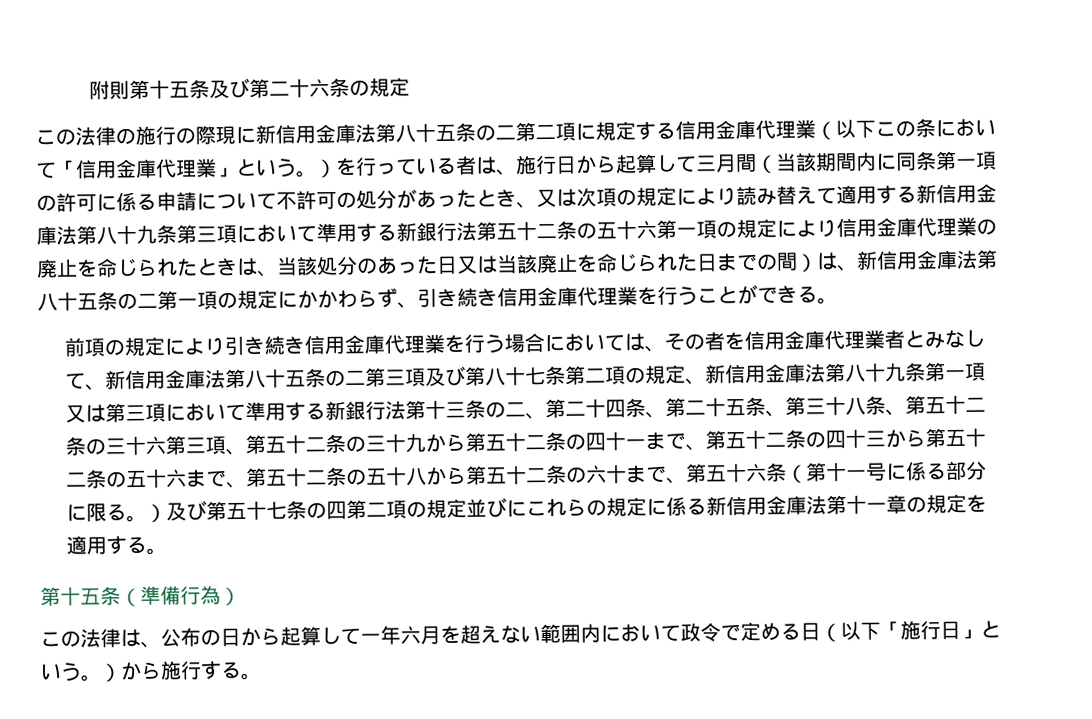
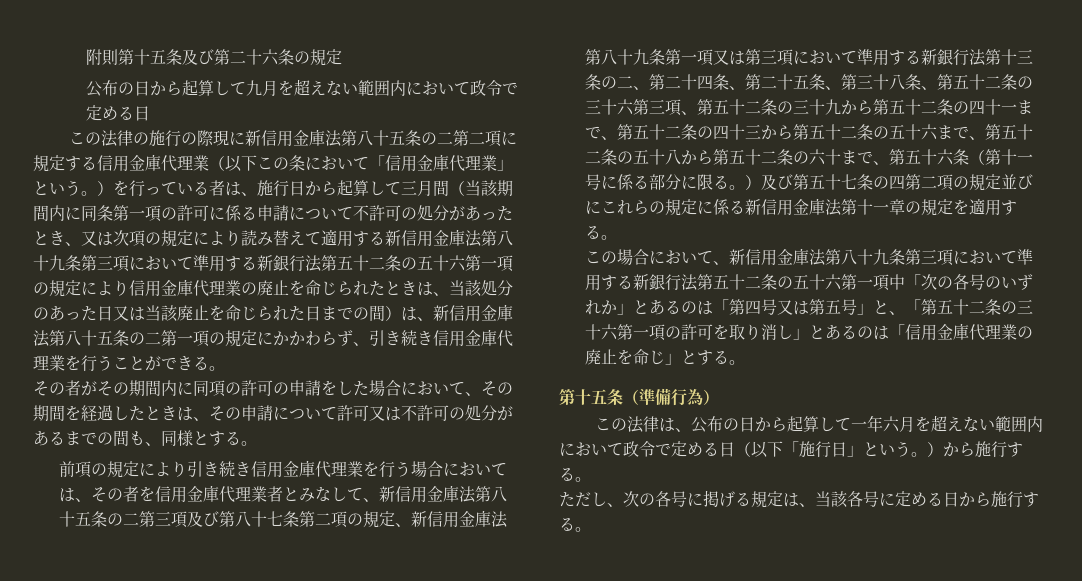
+ 公布の日から起算して九月を超えない範囲内において政令で定める日
+ その者がその期間内に同項の許可の申請をした場合において、その期間を経過したときは、その申請について許可又は不許可の処分があるまでの間も、同様とする。
+ この場合において、新信用金庫法第八十九条第三項において準用する新銀行法第五十二条の五十六第一項中「次の各号のいずれか」とあるのは「第四号又は第五号」と、「第五十二条の三十六第一項の許可を取り消し」とあるのは「信用金庫代理業の廃止を命じ」とする。
+ ただし、次の各号に掲げる規定は、当該各号に定める日から施行する。

